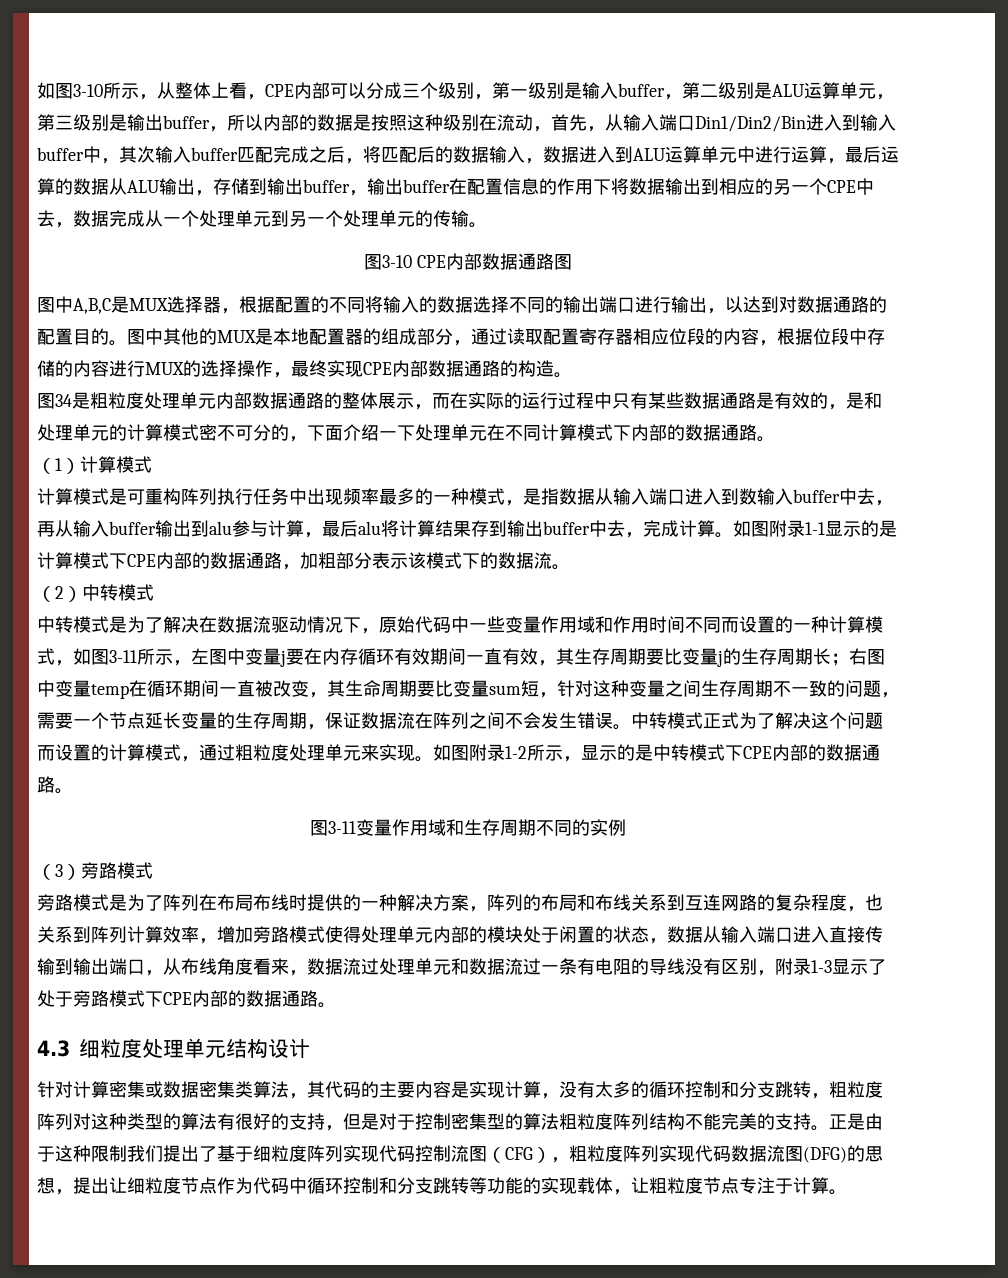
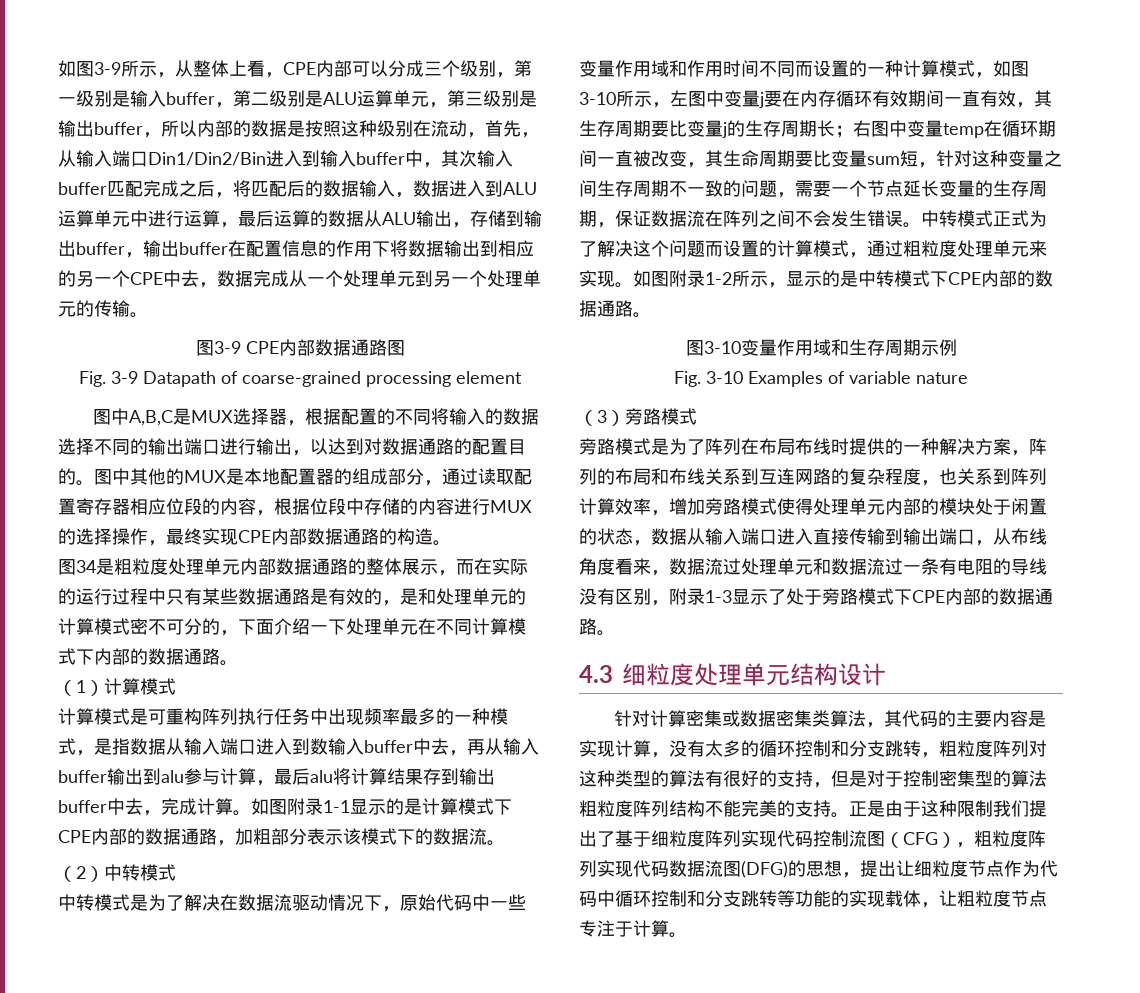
- 如图3-10所示，从整体上看，CPE内部可以分成三个级别，第一级别是输入buffer，第二级别是ALU运算单元，第三级别是输出buffer，所以内部的数据是按照这种级别在流动，首先，从输入端口Din1/Din2/Bin进入到输入buffer中，其次输入buffer匹配完成之后，将匹配后的数据输入，数据进入到ALU运算单元中进行运算，最后运算的数据从ALU输出，存储到输出buffer，输出buffer在配置信息的作用下将数据输出到相应的另一个CPE中去，数据完成从一个处理单元到另一个处理单元的传输。
+ 如图3-9所示，从整体上看，CPE内部可以分成三个级别，第一级别是输入buffer，第二级别是ALU运算单元，第三级别是输出buffer，所以内部的数据是按照这种级别在流动，首先，从输入端口Din1/Din2/Bin进入到输入buffer中，其次输入buffer匹配完成之后，将匹配后的数据输入，数据进入到ALU运算单元中进行运算，最后运算的数据从ALU输出，存储到输出buffer，输出buffer在配置信息的作用下将数据输出到相应的另一个CPE中去，数据完成从一个处理单元到另一个处理单元的传输。
- 图3-10 CPE内部数据通路图
+ 图3-9 CPE内部数据通路图
+ Fig. 3-9 Datapath of coarse-grained processing element
- 中转模式是为了解决在数据流驱动情况下，原始代码中一些变量作用域和作用时间不同而设置的一种计算模式，如图3-11所示，左图中变量j要在内存循环有效期间一直有效，其生存周期要比变量j的生存周期长；
+ 中转模式是为了解决在数据流驱动情况下，原始代码中一些变量作用域和作用时间不同而设置的一种计算模式，如图3-10所示，左图中变量j要在内存循环有效期间一直有效，其生存周期要比变量j的生存周期长；
- 图3-11变量作用域和生存周期不同的实例
+ 图3-10变量作用域和生存周期示例
+ Fig. 3-10 Examples of variable nature

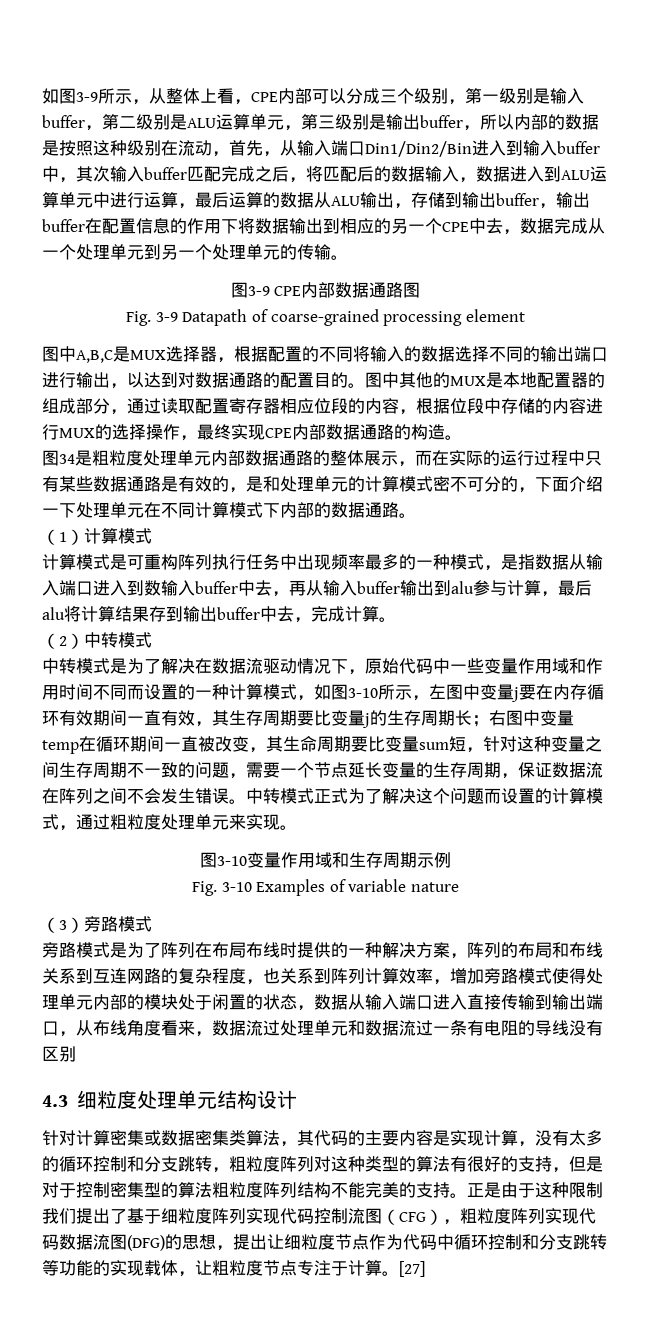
- 如图附录1-1显示的是计算模式下CPE内部的数据通路，加粗部分表示该模式下的数据流。
- 如图附录1-2所示，显示的是中转模式下CPE内部的数据通路。
- 旁路模式是为了阵列在布局布线时提供的一种解决方案，阵列的布局和布线关系到互连网路的复杂程度，也关系到阵列计算效率，增加旁路模式使得处理单元内部的模块处于闲置的状态，数据从输入端口进入直接传输到输出端口，从布线角度看来，数据流过处理单元和数据流过一条有电阻的导线没有区别，附录1-3显示了处于旁路模式下CPE内部的数据通路。
+ 旁路模式是为了阵列在布局布线时提供的一种解决方案，阵列的布局和布线关系到互连网路的复杂程度，也关系到阵列计算效率，增加旁路模式使得处理单元内部的模块处于闲置的状态，数据从输入端口进入直接传输到输出端口，从布线角度看来，数据流过处理单元和数据流过一条有电阻的导线没有区别
+ [27]

